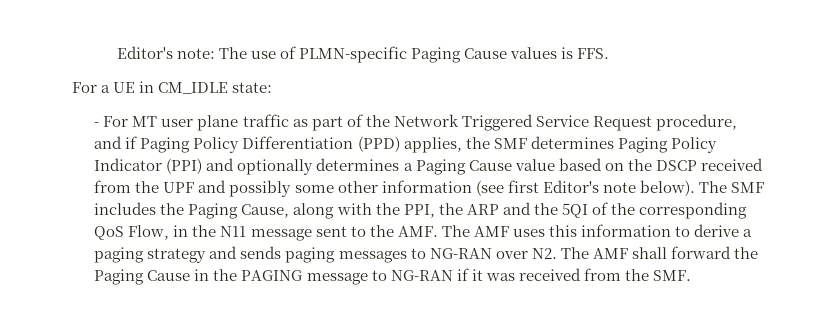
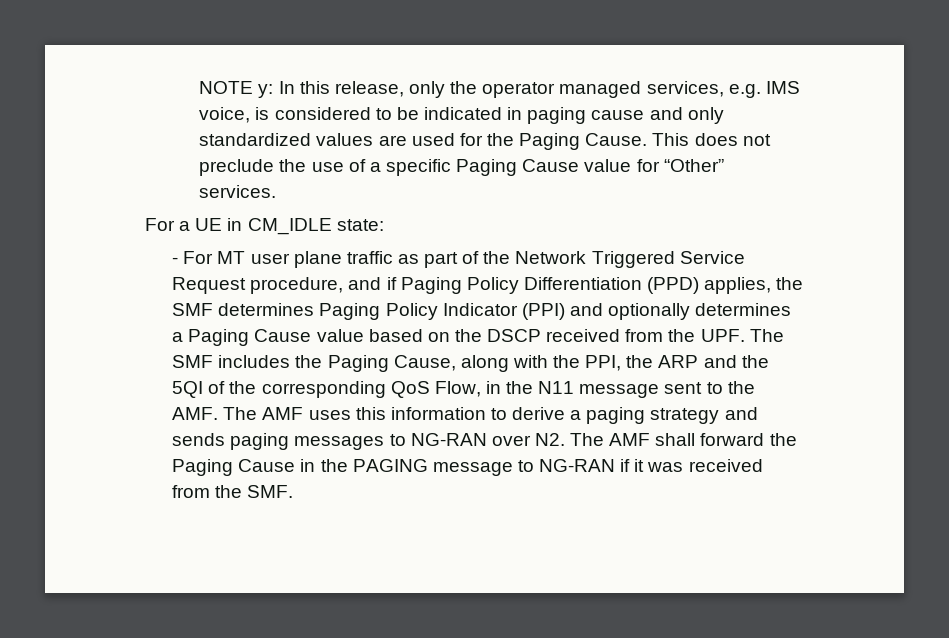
- Editor's note: The use of PLMN-specific Paging Cause values is FFS.
+ NOTE y: In this release, only the operator managed services, e.g. IMS voice, is considered to be indicated in paging cause and only standardized values are used for the Paging Cause. This does not preclude the use of a specific Paging Cause value for “Other” services.
- - For MT user plane traffic as part of the Network Triggered Service Request procedure, and if Paging Policy Differentiation (PPD) applies, the SMF determines Paging Policy Indicator (PPI) and optionally determines a Paging Cause value based on the DSCP received from the UPF and possibly some other information (see first Editor's note below). The SMF includes the Paging Cause, along with the PPI, the ARP and the 5QI of the corresponding QoS Flow, in the N11 message sent to the AMF. The AMF uses this information to derive a paging strategy and sends paging messages to NG-RAN over N2. The AMF shall forward the Paging Cause in the PAGING message to NG-RAN if it was received from the SMF.
+ - For MT user plane traffic as part of the Network Triggered Service Request procedure, and if Paging Policy Differentiation (PPD) applies, the SMF determines Paging Policy Indicator (PPI) and optionally determines a Paging Cause value based on the DSCP received from the UPF. The SMF includes the Paging Cause, along with the PPI, the ARP and the 5QI of the corresponding QoS Flow, in the N11 message sent to the AMF. The AMF uses this information to derive a paging strategy and sends paging messages to NG-RAN over N2. The AMF shall forward the Paging Cause in the PAGING message to NG-RAN if it was received from the SMF.

